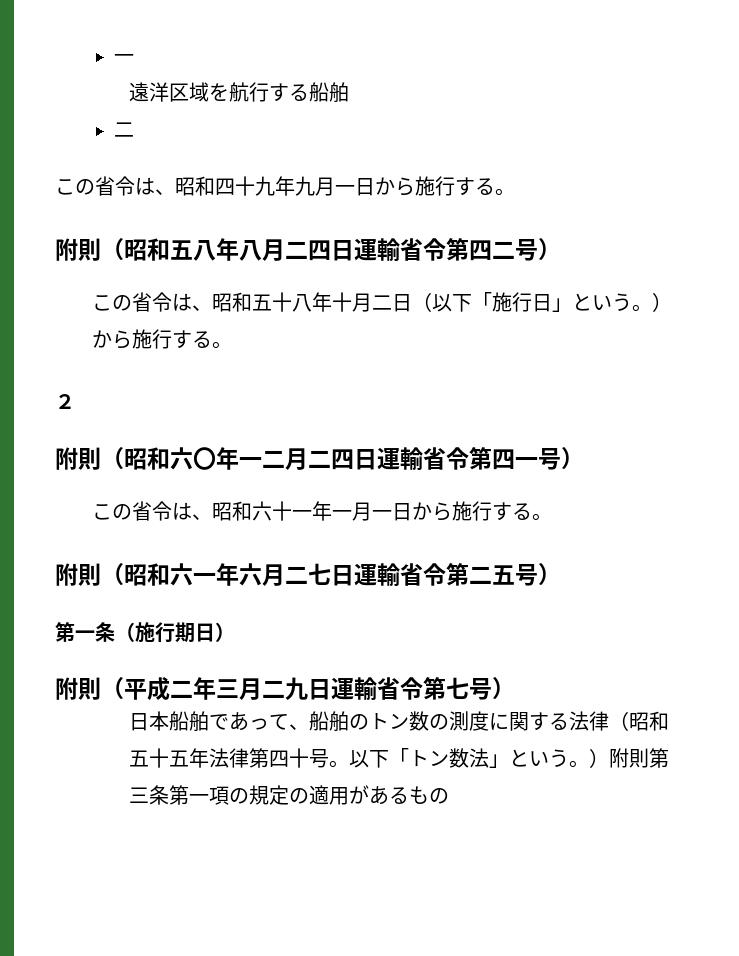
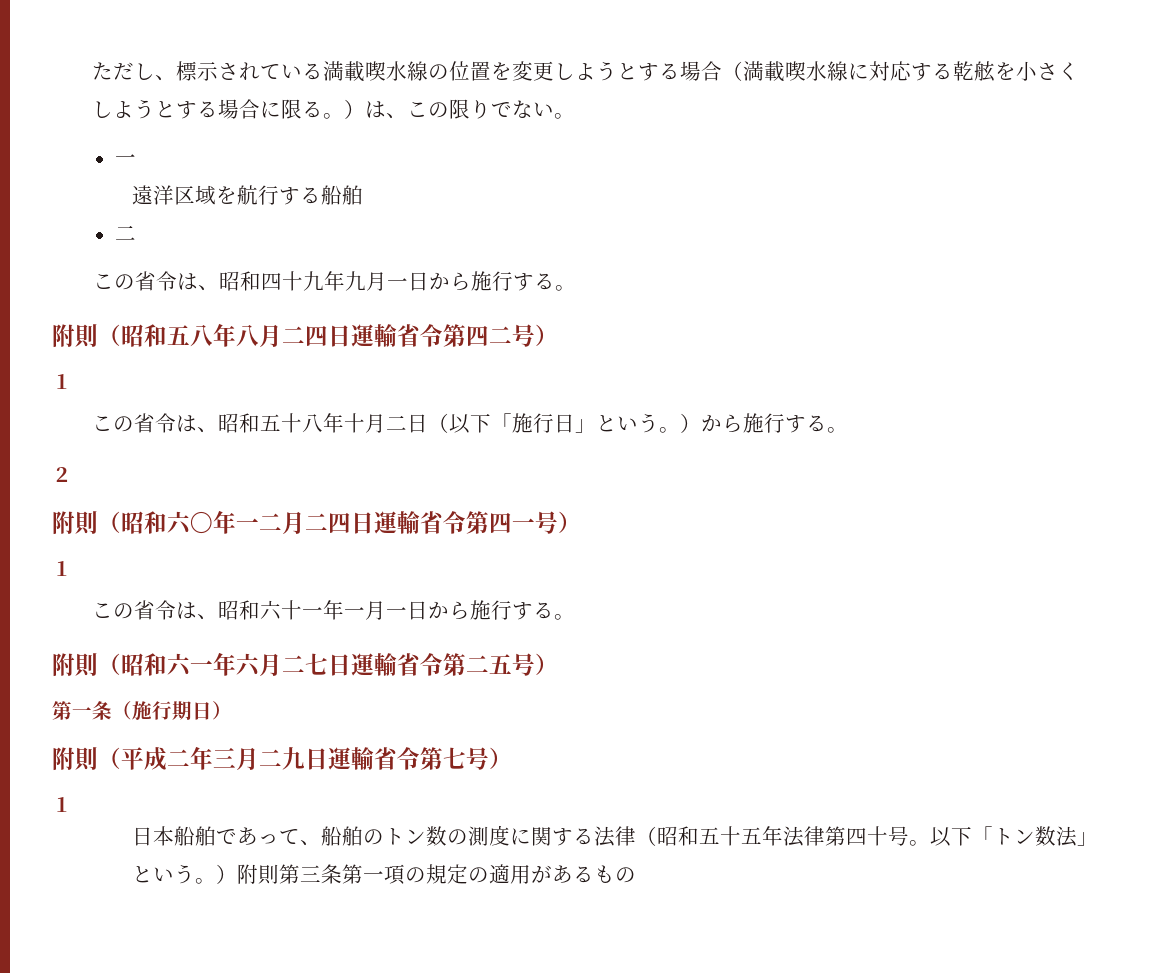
+ ただし、標示されている満載喫水線の位置を変更しようとする場合（満載喫水線に対応する乾舷を小さくしようとする場合に限る。）は、この限りでない。
  附則（昭和五八年八月二四日運輸省令第四二号）
+ １
  附則（昭和六〇年一二月二四日運輸省令第四一号）
+ １
  附則（平成二年三月二九日運輸省令第七号）
+ １

